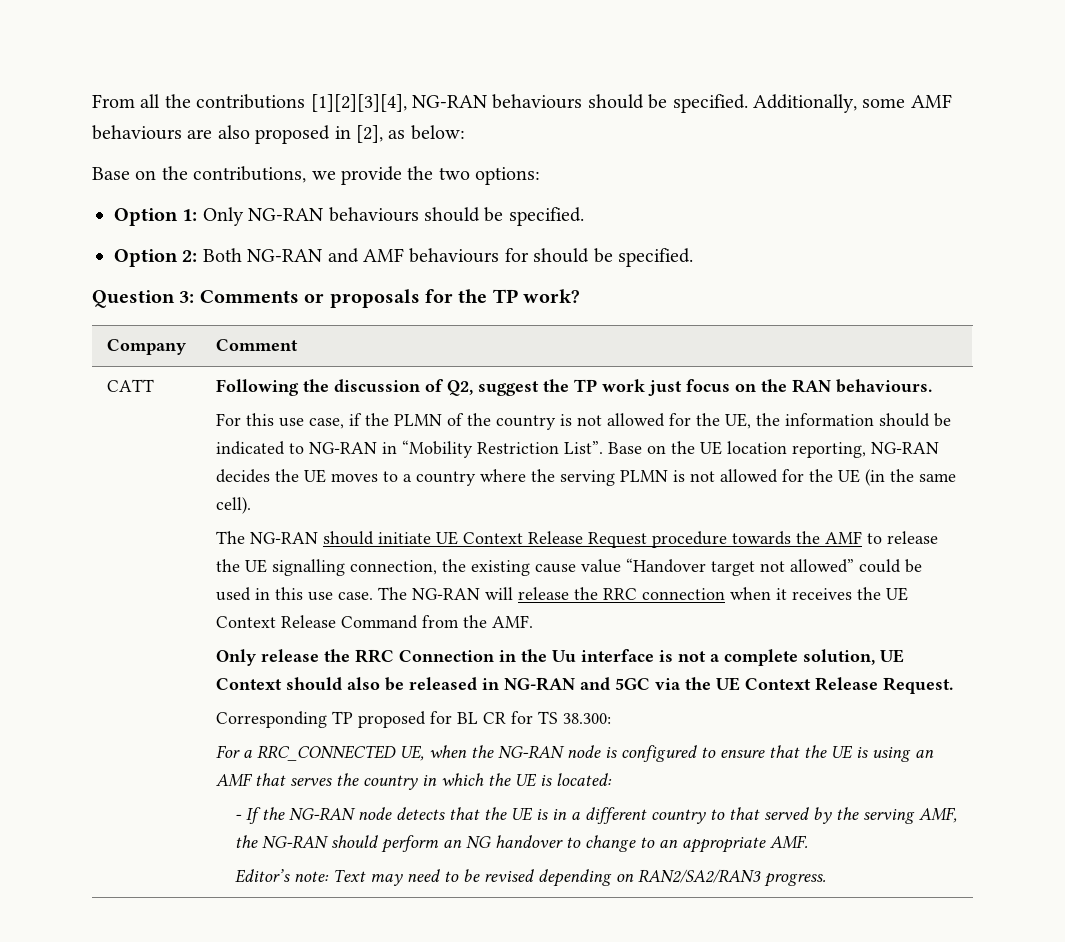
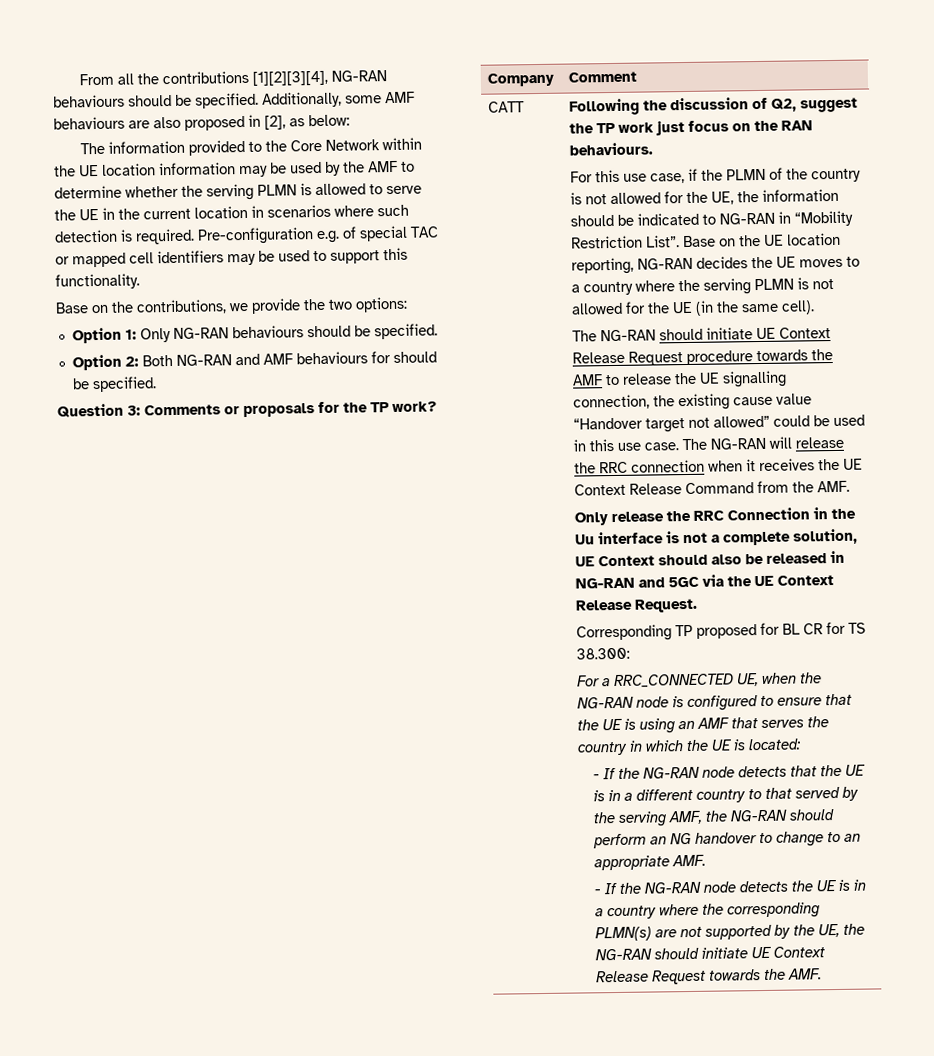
+ The information provided to the Core Network within the UE location information may be used by the AMF to determine whether the serving PLMN is allowed to serve the UE in the current location in scenarios where such detection is required. Pre-configuration e.g. of special TAC or mapped cell identifiers may be used to support this functionality.
- Editor’s note: Text may need to be revised depending on RAN2/SA2/RAN3 progress.
+ - If the NG-RAN node detects the UE is in a country where the corresponding PLMN(s) are not supported by the UE, the NG-RAN should initiate UE Context Release Request towards the AMF.

